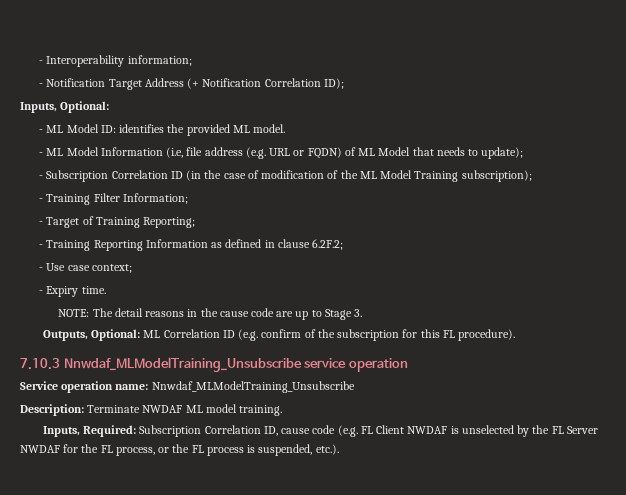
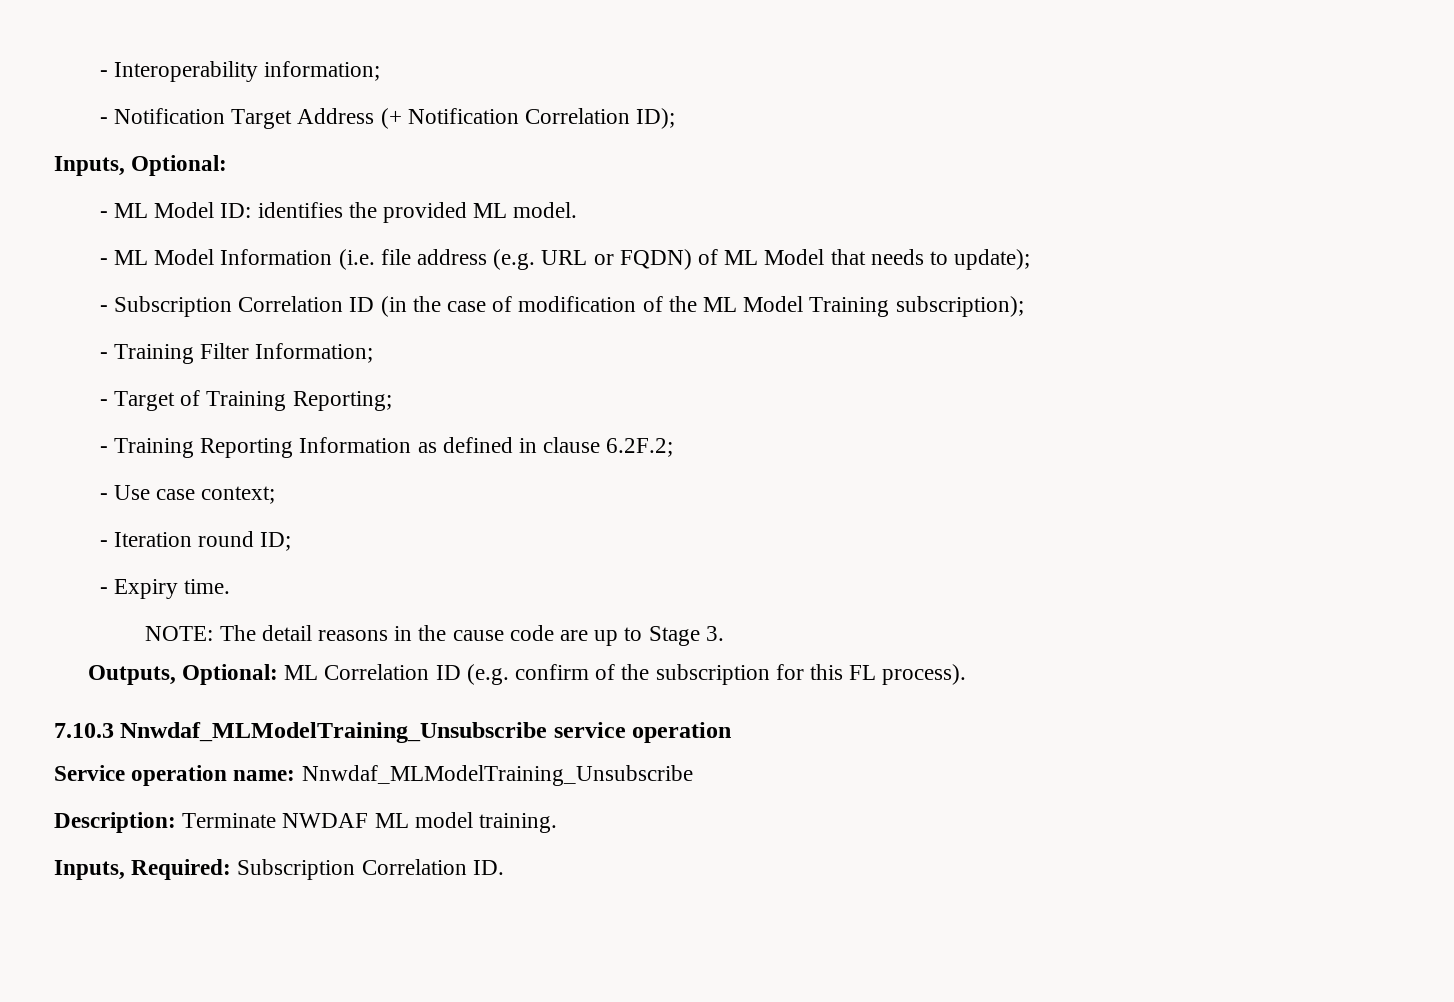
- - ML Model Information (i.e, file address (e.g. URL or FQDN) of ML Model that needs to update);
+ - ML Model Information (i.e. file address (e.g. URL or FQDN) of ML Model that needs to update);
+ - Iteration round ID;
- Outputs, Optional: ML Correlation ID (e.g. confirm of the subscription for this FL procedure).
+ Outputs, Optional: ML Correlation ID (e.g. confirm of the subscription for this FL process).
- Inputs, Required: Subscription Correlation ID, cause code (e.g. FL Client NWDAF is unselected by the FL Server NWDAF for the FL process, or the FL process is suspended, etc.).
+ Inputs, Required: Subscription Correlation ID.

